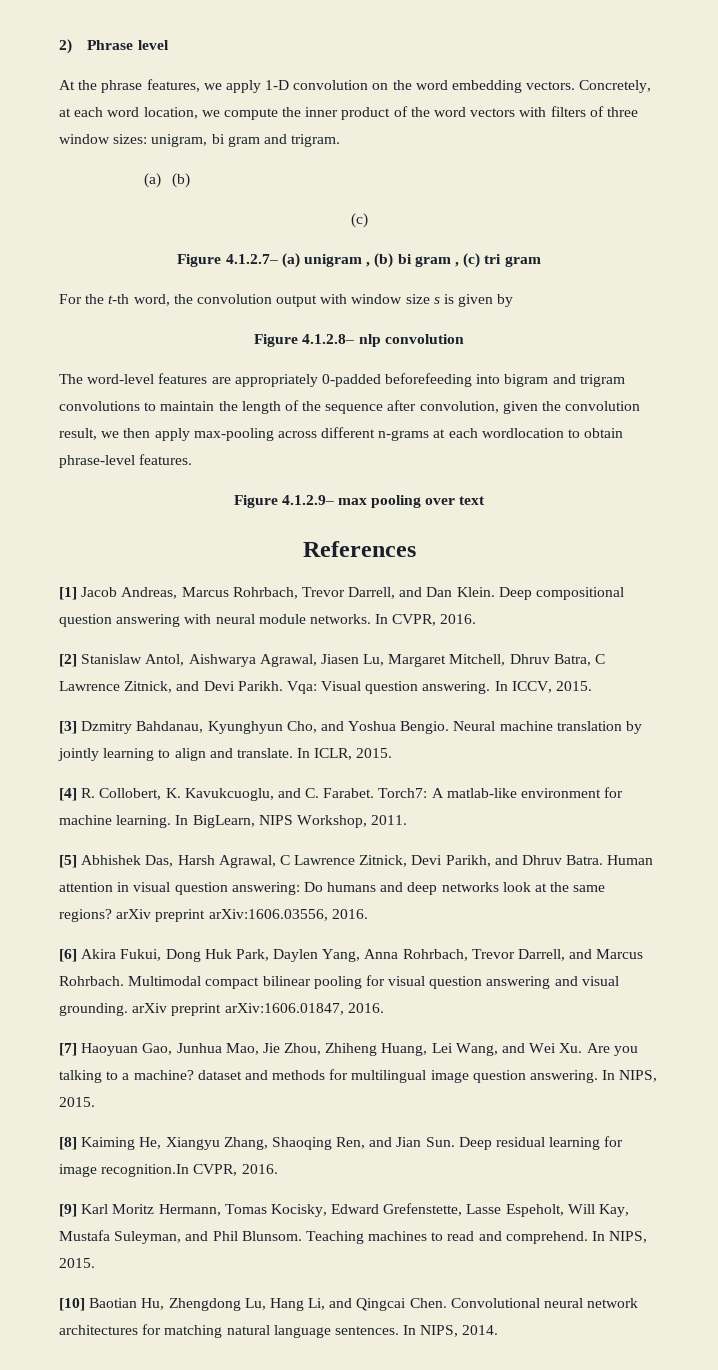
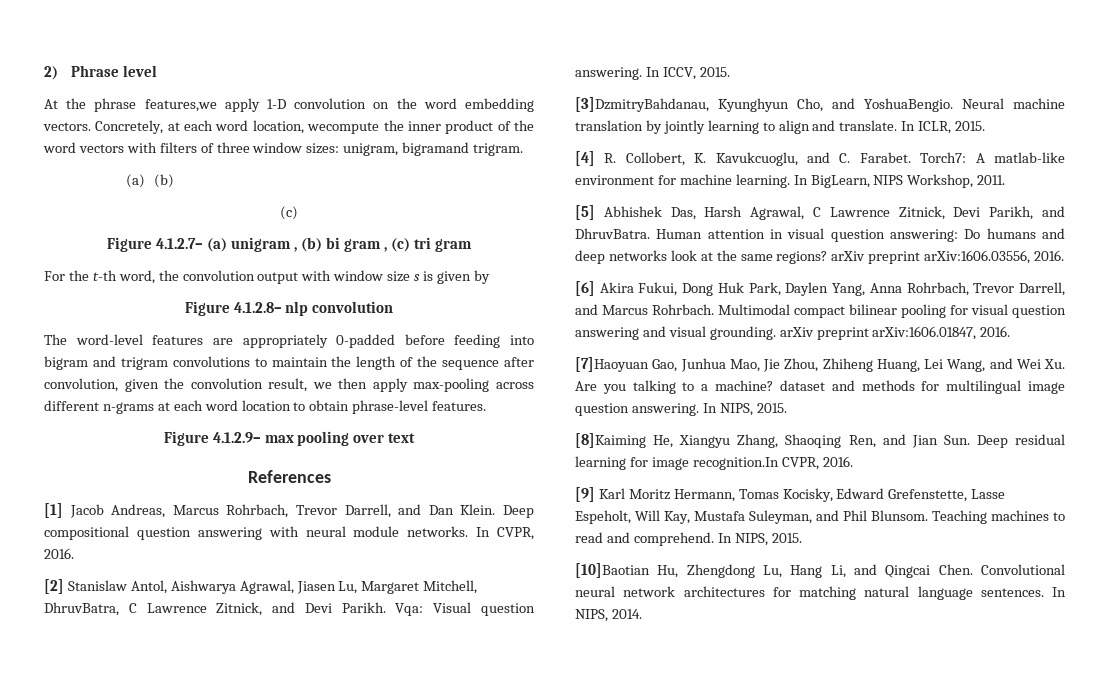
- At the phrase features, we apply 1-D convolution on the word embedding vectors.
+ At the phrase features,we apply 1-D convolution on the word embedding vectors.
- Concretely, at each word location, we compute the inner product of the word vectors with filters of three window sizes: unigram, bi gram and trigram.
+ Concretely, at each word location, wecompute the inner product of the word vectors with filters of three window sizes: unigram, bigramand trigram.
- The word-level features are appropriately 0-padded beforefeeding into bigram and trigram convolutions to maintain the length of the sequence after convolution, given the convolution result, we then apply max-pooling across different n-grams at each wordlocation to obtain phrase-level features.
+ The word-level features are appropriately 0-padded before feeding into bigram and trigram convolutions to maintain the length of the sequence after convolution, given the convolution result, we then apply max-pooling across different n-grams at each word location to obtain phrase-level features.
- [2] Stanislaw Antol, Aishwarya Agrawal, Jiasen Lu, Margaret Mitchell, Dhruv Batra, C Lawrence Zitnick, and Devi Parikh.
+ [2] Stanislaw Antol, Aishwarya Agrawal, Jiasen Lu, Margaret Mitchell, DhruvBatra, C Lawrence Zitnick, and Devi Parikh.
- [3] Dzmitry Bahdanau, Kyunghyun Cho, and Yoshua Bengio.
+ [3]DzmitryBahdanau, Kyunghyun Cho, and YoshuaBengio.
- [5] Abhishek Das, Harsh Agrawal, C Lawrence Zitnick, Devi Parikh, and Dhruv Batra.
+ [5] Abhishek Das, Harsh Agrawal, C Lawrence Zitnick, Devi Parikh, and DhruvBatra.
- [7] Haoyuan Gao, Junhua Mao, Jie Zhou, Zhiheng Huang, Lei Wang, and Wei Xu. Are you talking to a machine? dataset and methods for multilingual image question answering.
+ [7]Haoyuan Gao, Junhua Mao, Jie Zhou, Zhiheng Huang, Lei Wang, and Wei Xu. Are you talking to a machine? dataset and methods for multilingual image question answering.
- [8] Kaiming He, Xiangyu Zhang, Shaoqing Ren, and Jian Sun. Deep residual learning for image recognition.In CVPR, 2016.
+ [8]Kaiming He, Xiangyu Zhang, Shaoqing Ren, and Jian Sun. Deep residual learning for image recognition.In CVPR, 2016.
- [10] Baotian Hu, Zhengdong Lu, Hang Li, and Qingcai Chen.
+ [10]Baotian Hu, Zhengdong Lu, Hang Li, and Qingcai Chen.

